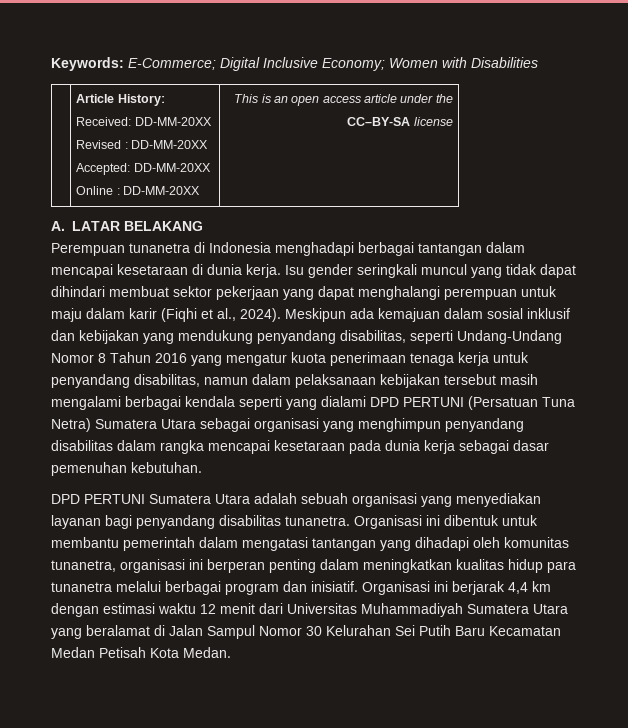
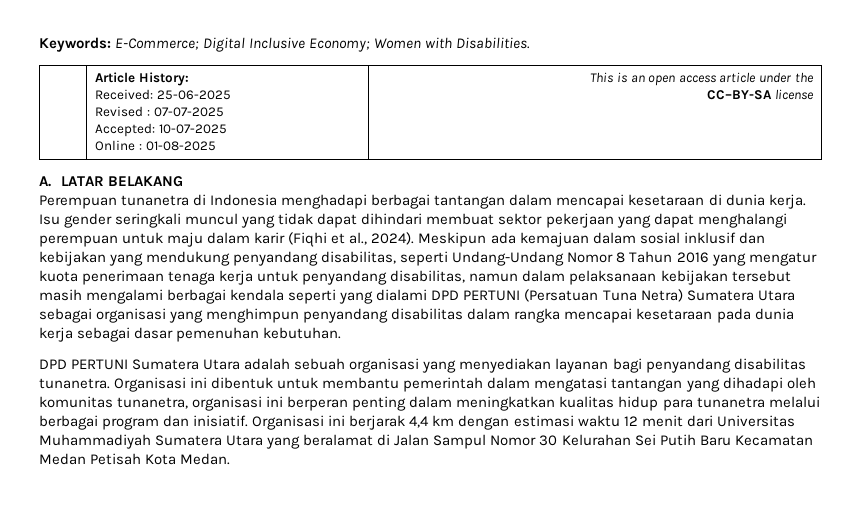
- Keywords: E-Commerce; Digital Inclusive Economy; Women with Disabilities
+ Keywords: E-Commerce; Digital Inclusive Economy; Women with Disabilities.
  | Article History:
- Received: DD-MM-20XX
- Revised : DD-MM-20XX
- Accepted: DD-MM-20XX
- Online : DD-MM-20XX | This is an open access article under the
+ Received: 25-06-2025
+ Revised : 07-07-2025
+ Accepted: 10-07-2025
+ Online : 01-08-2025 | This is an open access article under the

